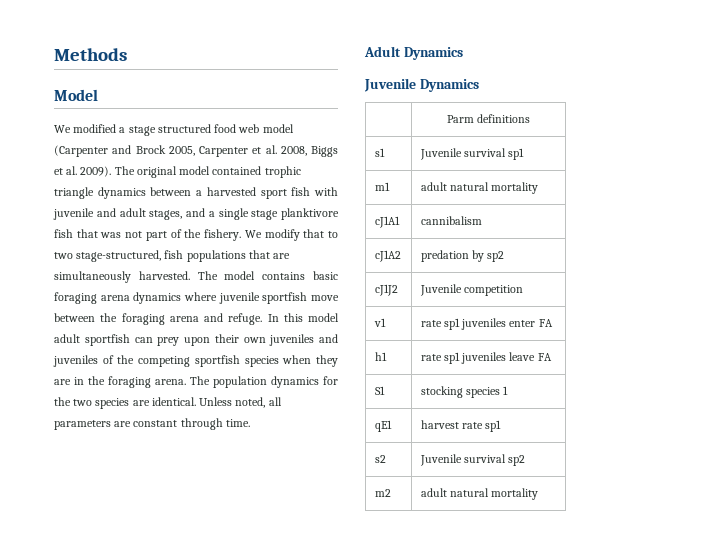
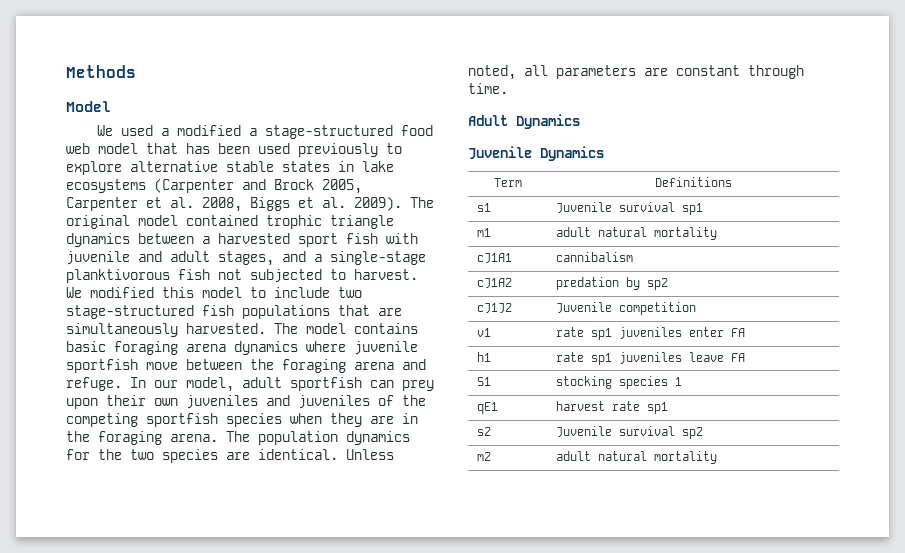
- We modified a stage structured food web model (Carpenter and Brock 2005, Carpenter et al. 2008, Biggs et al. 2009).
+ We used a modified a stage-structured food web model that has been used previously to explore alternative stable states in lake ecosystems (Carpenter and Brock 2005, Carpenter et al. 2008, Biggs et al. 2009).
- The original model contained trophic triangle dynamics between a harvested sport fish with juvenile and adult stages, and a single stage planktivore fish that was not part of the fishery. We modify that to two stage-structured, fish populations that are simultaneously harvested.
+ The original model contained trophic triangle dynamics between a harvested sport fish with juvenile and adult stages, and a single-stage planktivorous fish not subjected to harvest. We modified this model to include two stage-structured fish populations that are simultaneously harvested.
- In this model adult sportfish can prey upon their own juveniles and juveniles of the competing sportfish species when they are in the foraging arena.
+ In our model, adult sportfish can prey upon their own juveniles and juveniles of the competing sportfish species when they are in the foraging arena.
- | Parm definitions
+ Term | Definitions

